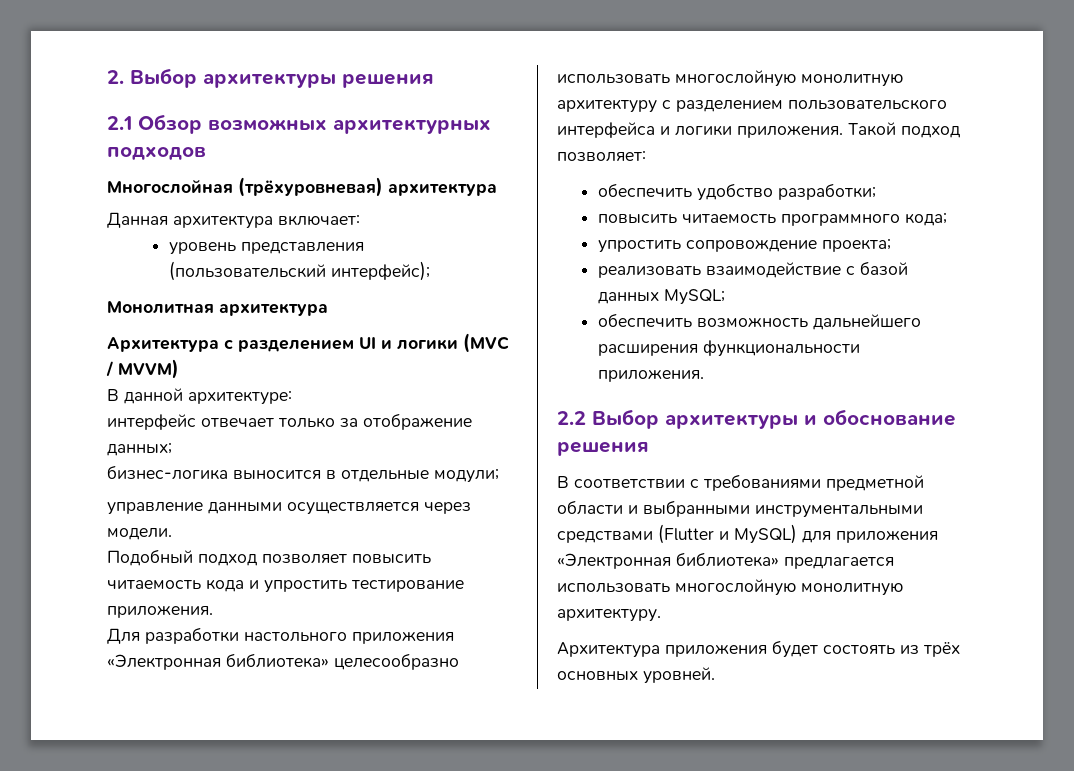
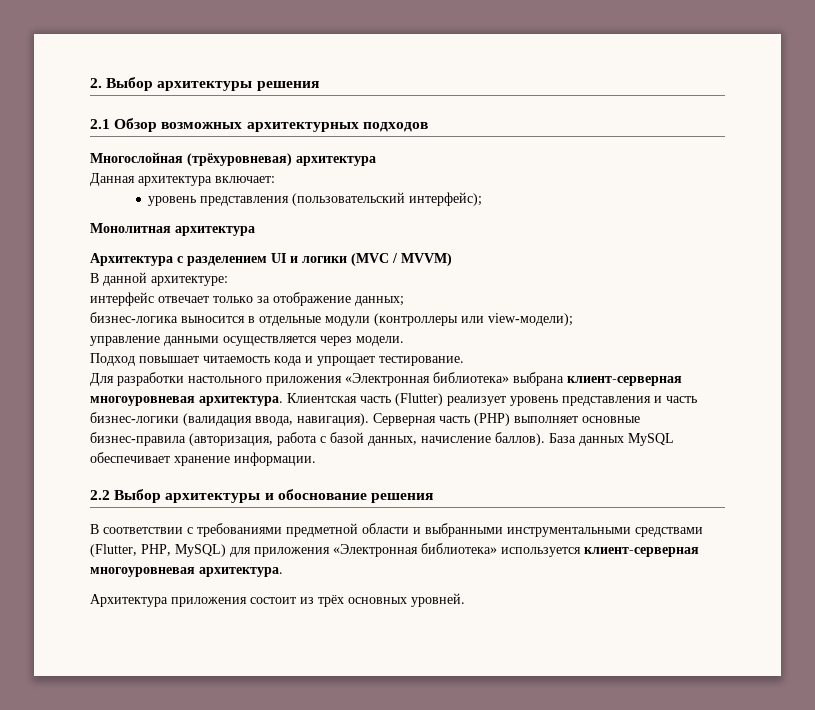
- бизнес-логика выносится в отдельные модули;
+ бизнес-логика выносится в отдельные модули (контроллеры или view-модели);
- Подобный подход позволяет повысить читаемость кода и упростить тестирование приложения.
+ Подход повышает читаемость кода и упрощает тестирование.
- Для разработки настольного приложения «Электронная библиотека» целесообразно использовать многослойную монолитную архитектуру с разделением пользовательского интерфейса и логики приложения. Такой подход позволяет:
- обеспечить удобство разработки;
- повысить читаемость программного кода;
- упростить сопровождение проекта;
- реализовать взаимодействие с базой данных MySQL;
- обеспечить возможность дальнейшего расширения функциональности приложения.
+ Для разработки настольного приложения «Электронная библиотека» выбрана клиент-серверная многоуровневая архитектура. Клиентская часть (Flutter) реализует уровень представления и часть бизнес-логики (валидация ввода, навигация). Серверная часть (PHP) выполняет основные бизнес-правила (авторизация, работа с базой данных, начисление баллов). База данных MySQL обеспечивает хранение информации.
- В соответствии с требованиями предметной области и выбранными инструментальными средствами (Flutter и MySQL) для приложения «Электронная библиотека» предлагается использовать многослойную монолитную архитектуру.
+ В соответствии с требованиями предметной области и выбранными инструментальными средствами (Flutter, PHP, MySQL) для приложения «Электронная библиотека» используется клиент-серверная многоуровневая архитектура.
- Архитектура приложения будет состоять из трёх основных уровней.
+ Архитектура приложения состоит из трёх основных уровней.

